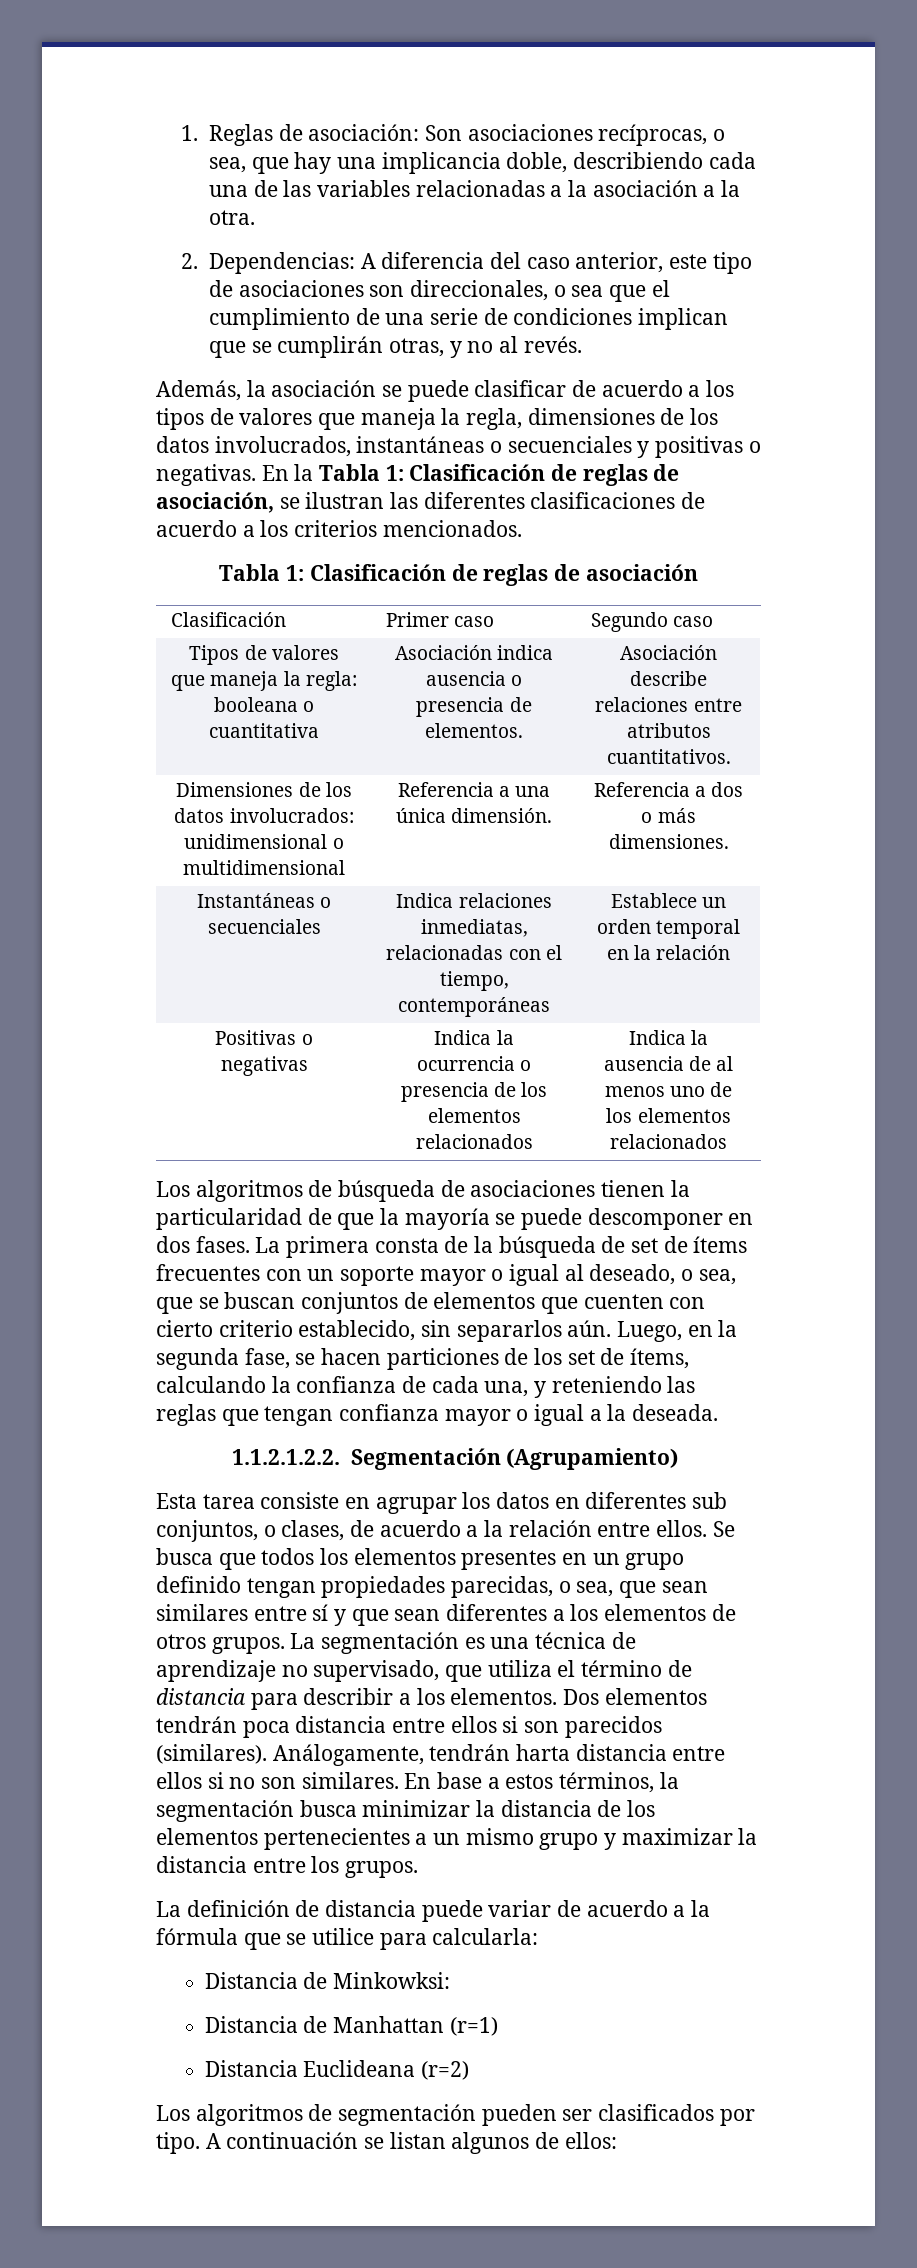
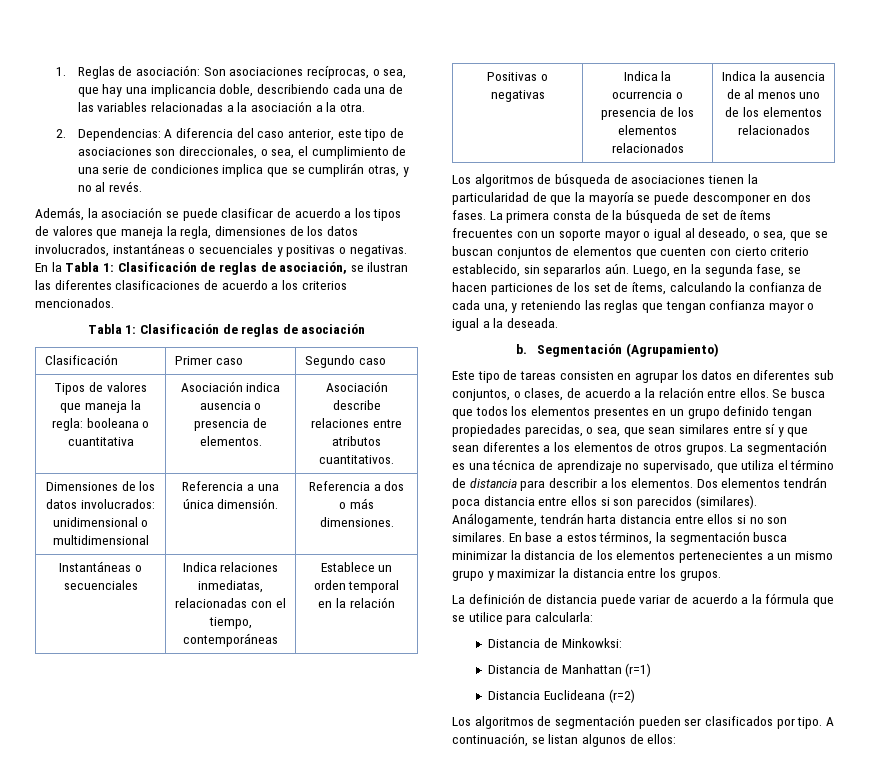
- 2. Dependencias: A diferencia del caso anterior, este tipo de asociaciones son direccionales, o sea que el cumplimiento de una serie de condiciones implican que se cumplirán otras, y no al revés.
+ 2. Dependencias: A diferencia del caso anterior, este tipo de asociaciones son direccionales, o sea, el cumplimiento de una serie de condiciones implica que se cumplirán otras, y no al revés.
- 1.1.2.1.2.2. Segmentación (Agrupamiento)
+ b. Segmentación (Agrupamiento)
- Esta tarea consiste en agrupar los datos en diferentes sub conjuntos, o clases, de acuerdo a la relación entre ellos.
+ Este tipo de tareas consisten en agrupar los datos en diferentes sub conjuntos, o clases, de acuerdo a la relación entre ellos.
- A continuación se listan algunos de ellos:
+ A continuación, se listan algunos de ellos:

